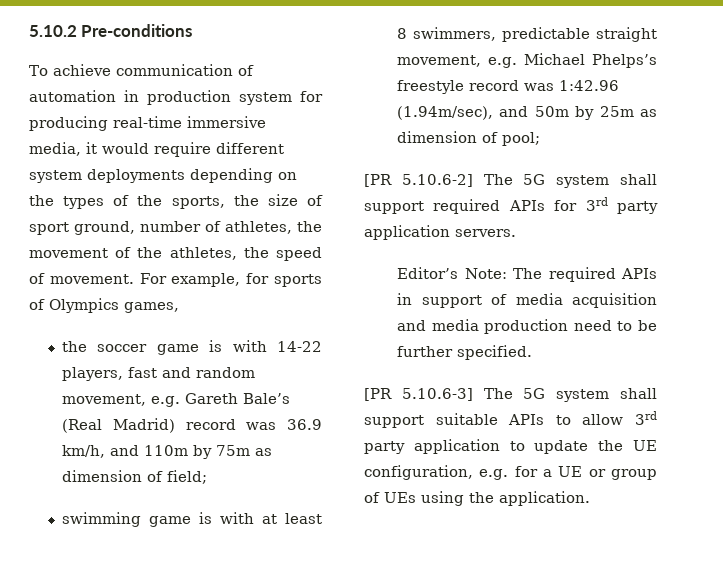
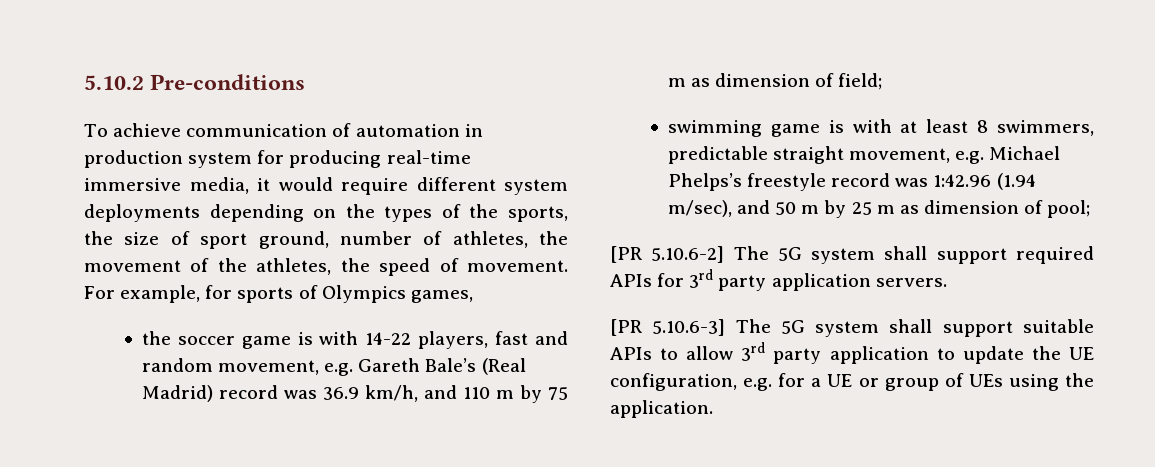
- the soccer game is with 14-22 players, fast and random movement, e.g. Gareth Bale’s (Real Madrid) record was 36.9 km/h, and 110m by 75m as dimension of field;
+ the soccer game is with 14-22 players, fast and random movement, e.g. Gareth Bale’s (Real Madrid) record was 36.9 km/h, and 110 m by 75 m as dimension of field;
- swimming game is with at least 8 swimmers, predictable straight movement, e.g. Michael Phelps’s freestyle record was 1:42.96 (1.94m/sec), and 50m by 25m as dimension of pool;
+ swimming game is with at least 8 swimmers, predictable straight movement, e.g. Michael Phelps’s freestyle record was 1:42.96 (1.94 m/sec), and 50 m by 25 m as dimension of pool;
- Editor’s Note: The required APIs in support of media acquisition and media production need to be further specified.

